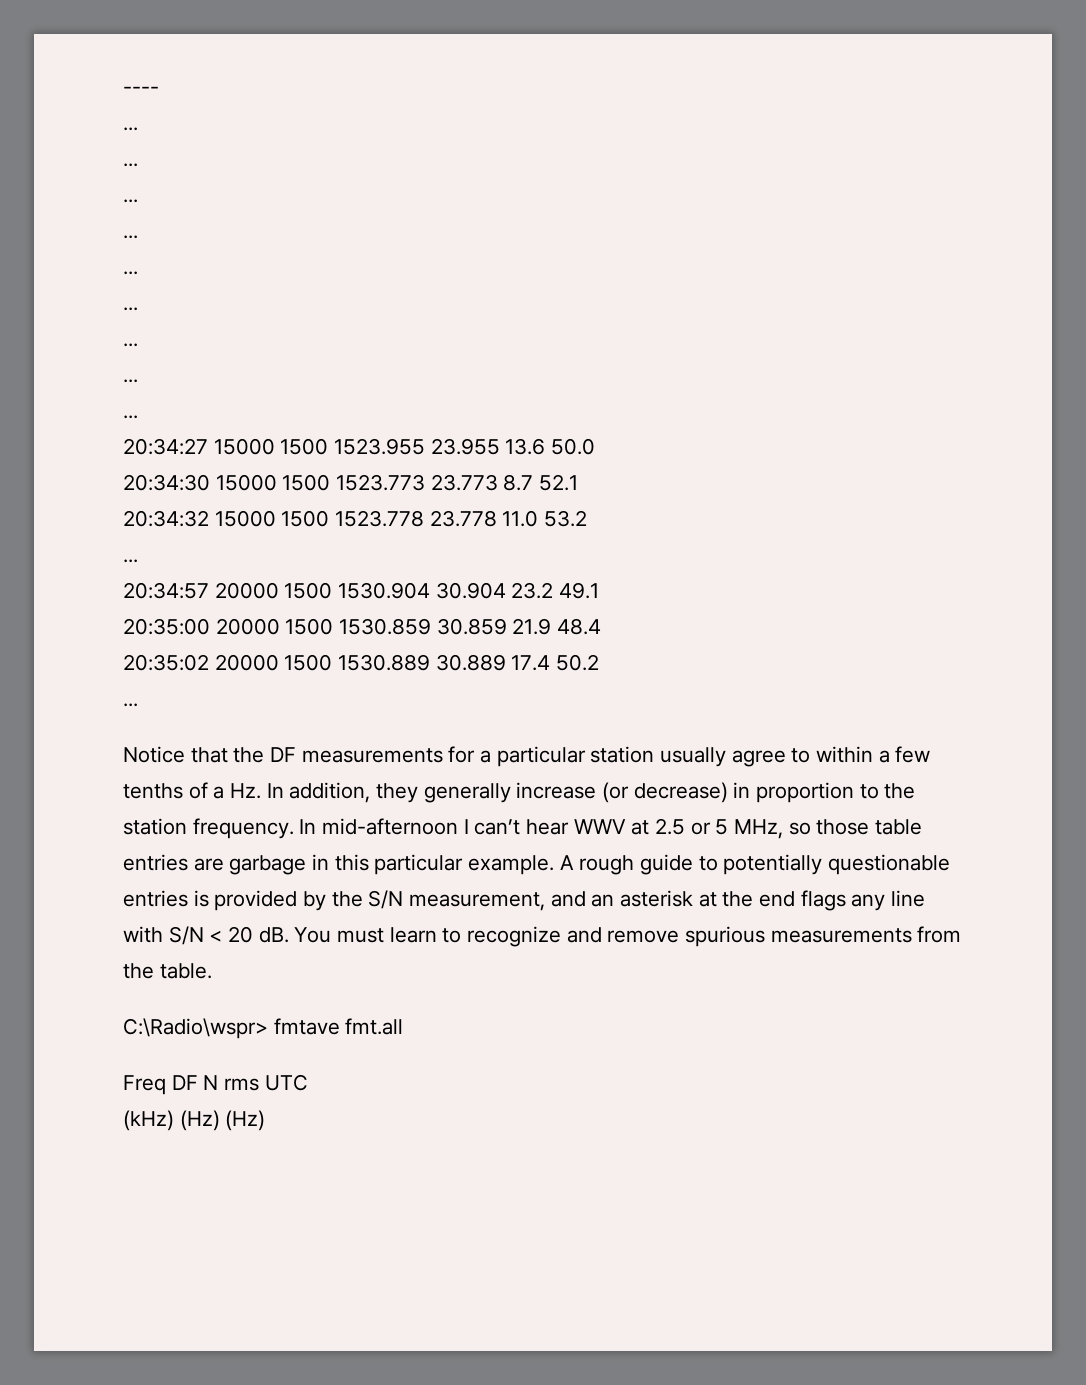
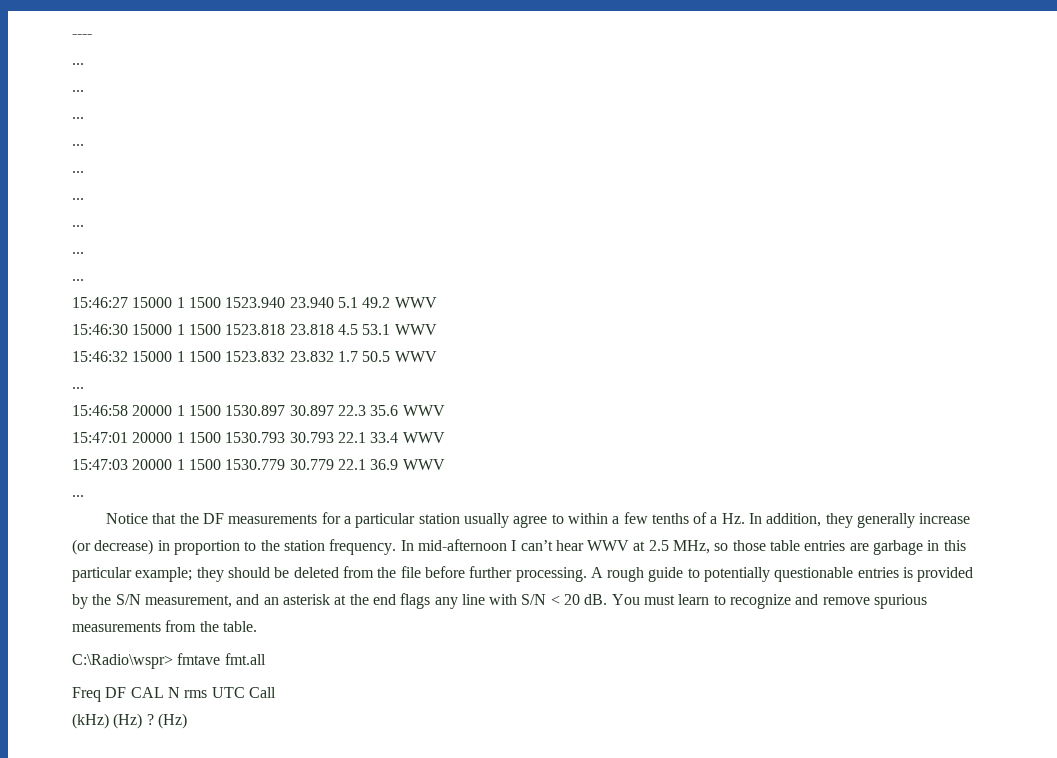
- 20:34:27 15000 1500 1523.955 23.955 13.6 50.0
- 20:34:30 15000 1500 1523.773 23.773 8.7 52.1
- 20:34:32 15000 1500 1523.778 23.778 11.0 53.2
+ 15:46:27 15000 1 1500 1523.940 23.940 5.1 49.2 WWV
+ 15:46:30 15000 1 1500 1523.818 23.818 4.5 53.1 WWV
+ 15:46:32 15000 1 1500 1523.832 23.832 1.7 50.5 WWV
  ...
- 20:34:57 20000 1500 1530.904 30.904 23.2 49.1
- 20:35:00 20000 1500 1530.859 30.859 21.9 48.4
- 20:35:02 20000 1500 1530.889 30.889 17.4 50.2
+ 15:46:58 20000 1 1500 1530.897 30.897 22.3 35.6 WWV
+ 15:47:01 20000 1 1500 1530.793 30.793 22.1 33.4 WWV
+ 15:47:03 20000 1 1500 1530.779 30.779 22.1 36.9 WWV
- In mid-afternoon I can’t hear WWV at 2.5 or 5 MHz, so those table entries are garbage in this particular example.
+ In mid-afternoon I can’t hear WWV at 2.5 MHz, so those table entries are garbage in this particular example; they should be deleted from the file before further processing.
- Freq DF N rms UTC
+ Freq DF CAL N rms UTC Call
- (kHz) (Hz) (Hz)
+ (kHz) (Hz) ? (Hz)

